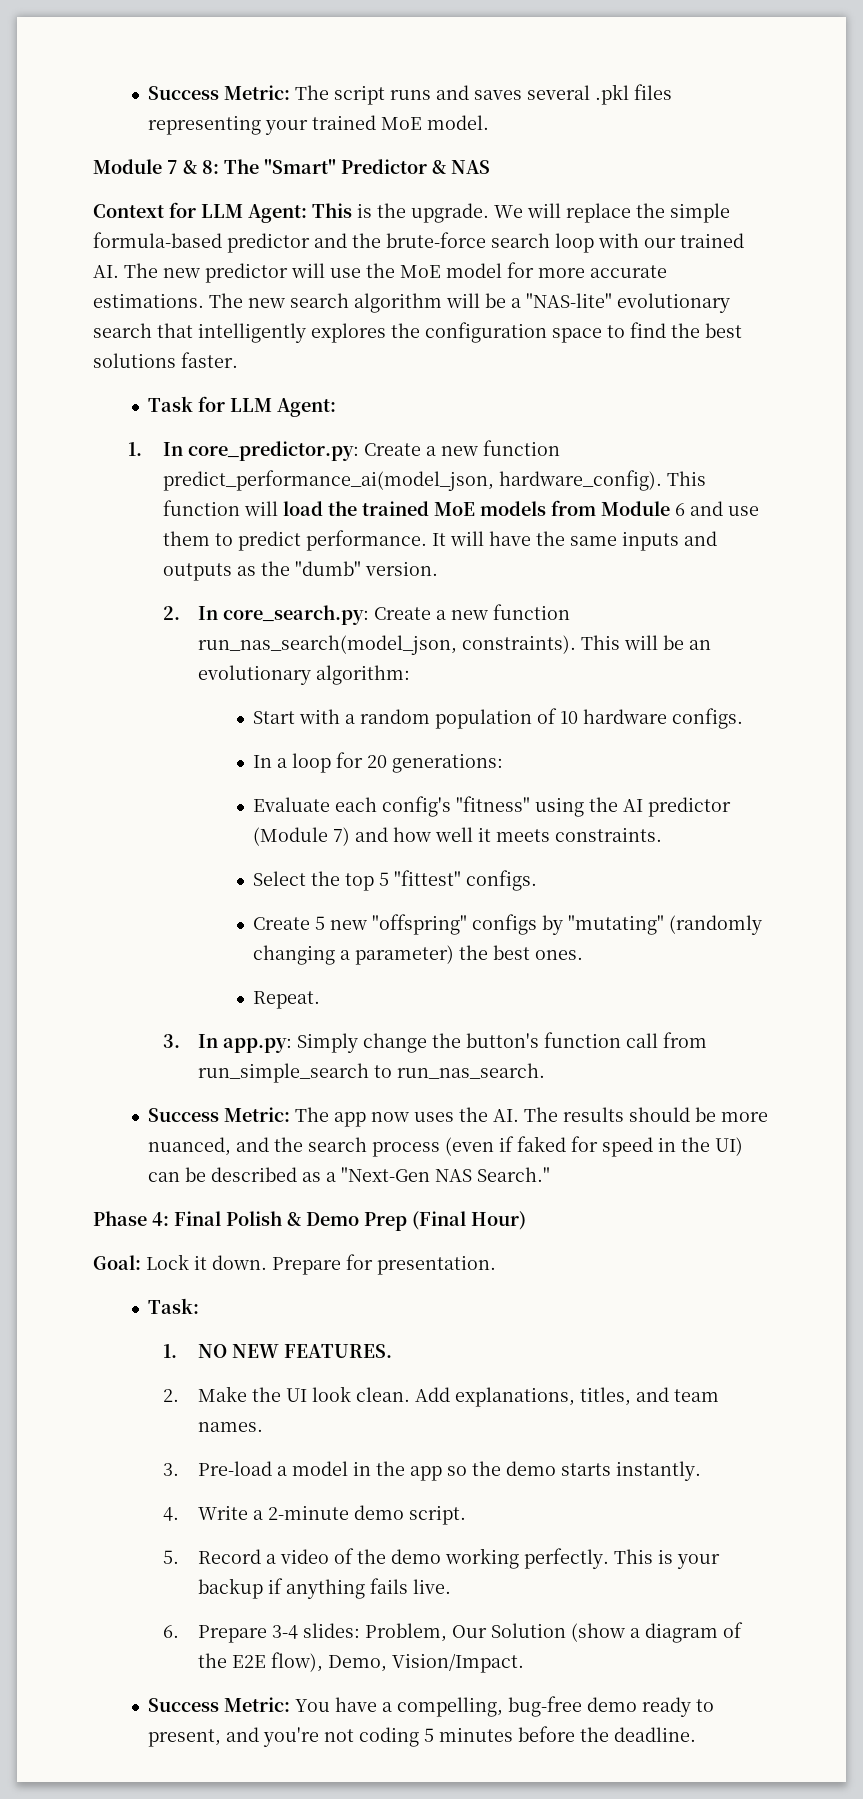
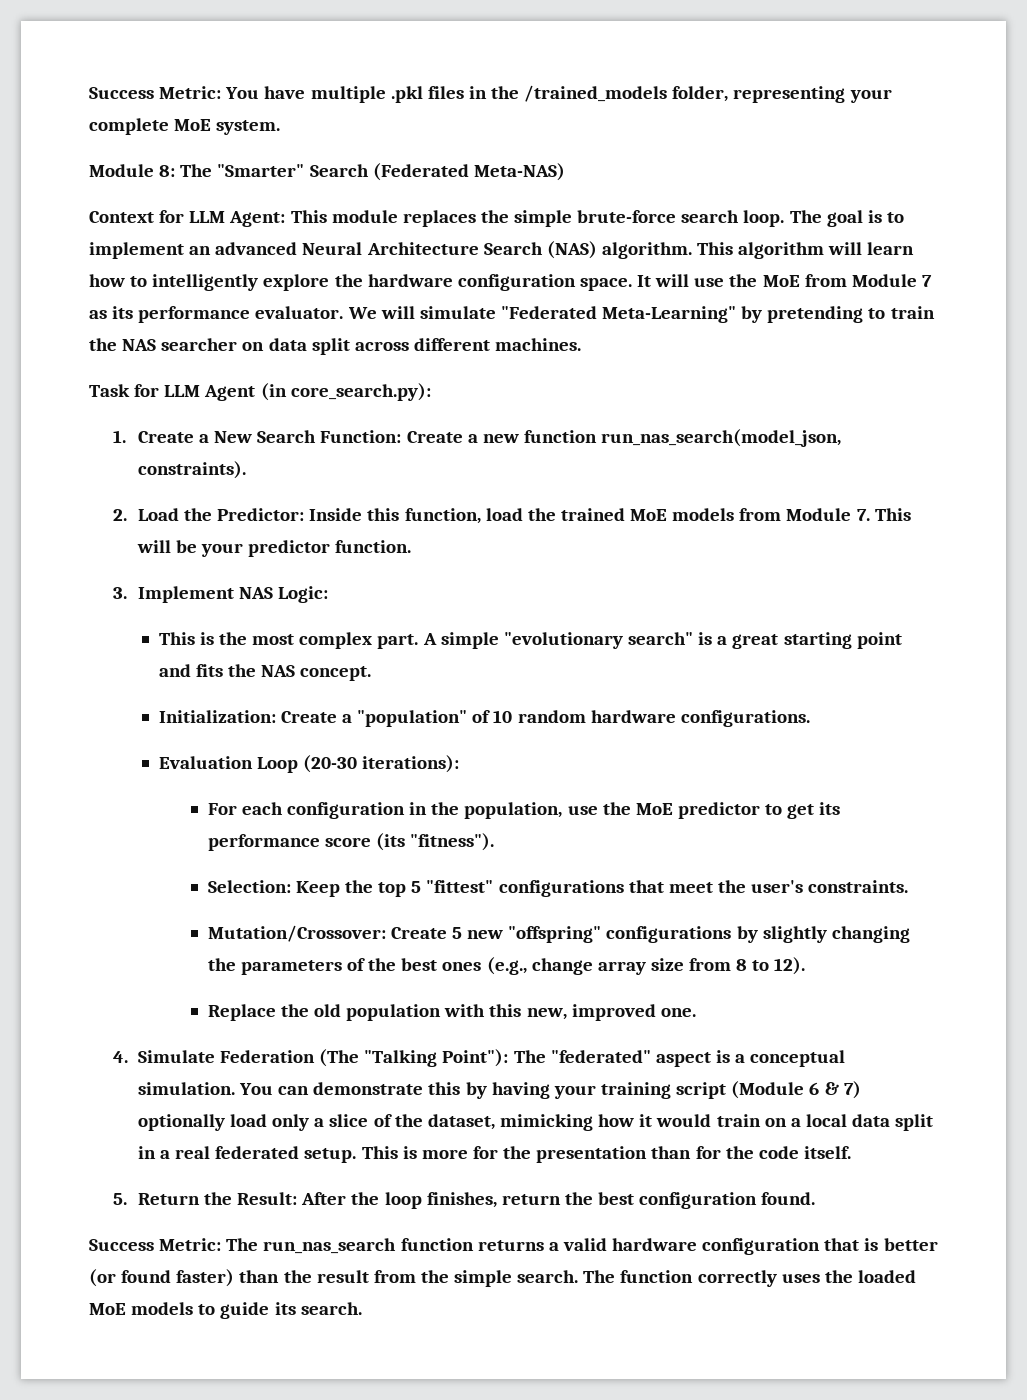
- Success Metric: The script runs and saves several .pkl files representing your trained MoE model.
- Module 7 & 8: The "Smart" Predictor & NAS
+ Success Metric: You have multiple .pkl files in the /trained_models folder, representing your complete MoE system.
+ Module 8: The "Smarter" Search (Federated Meta-NAS)
- Context for LLM Agent: This is the upgrade. We will replace the simple formula-based predictor and the brute-force search loop with our trained AI. The new predictor will use the MoE model for more accurate estimations. The new search algorithm will be a "NAS-lite" evolutionary search that intelligently explores the configuration space to find the best solutions faster.
- Task for LLM Agent:
- 1. In core_predictor.py: Create a new function predict_performance_ai(model_json, hardware_config). This function will load the trained MoE models from Module 6 and use them to predict performance. It will have the same inputs and outputs as the "dumb" version.
- 2. In core_search.py: Create a new function run_nas_search(model_json, constraints). This will be an evolutionary algorithm:
- Start with a random population of 10 hardware configs.
- In a loop for 20 generations:
- Evaluate each config's "fitness" using the AI predictor (Module 7) and how well it meets constraints.
- Select the top 5 "fittest" configs.
- Create 5 new "offspring" configs by "mutating" (randomly changing a parameter) the best ones.
- Repeat.
- 3. In app.py: Simply change the button's function call from run_simple_search to run_nas_search.
- Success Metric: The app now uses the AI. The results should be more nuanced, and the search process (even if faked for speed in the UI) can be described as a "Next-Gen NAS Search."
- Phase 4: Final Polish & Demo Prep (Final Hour)
- Goal: Lock it down. Prepare for presentation.
- Task:
- 1. NO NEW FEATURES.
- 2. Make the UI look clean. Add explanations, titles, and team names.
- 3. Pre-load a model in the app so the demo starts instantly.
- 4. Write a 2-minute demo script.
- 5. Record a video of the demo working perfectly. This is your backup if anything fails live.
- 6. Prepare 3-4 slides: Problem, Our Solution (show a diagram of the E2E flow), Demo, Vision/Impact.
- Success Metric: You have a compelling, bug-free demo ready to present, and you're not coding 5 minutes before the deadline.
+ Context for LLM Agent: This module replaces the simple brute-force search loop. The goal is to implement an advanced Neural Architecture Search (NAS) algorithm. This algorithm will learn how to intelligently explore the hardware configuration space. It will use the MoE from Module 7 as its performance evaluator. We will simulate "Federated Meta-Learning" by pretending to train the NAS searcher on data split across different machines.
+ Task for LLM Agent (in core_search.py):
+ 1. Create a New Search Function: Create a new function run_nas_search(model_json, constraints).
+ 2. Load the Predictor: Inside this function, load the trained MoE models from Module 7. This will be your predictor function.
+ 3. Implement NAS Logic:
+ This is the most complex part. A simple "evolutionary search" is a great starting point and fits the NAS concept.
+ Initialization: Create a "population" of 10 random hardware configurations.
+ Evaluation Loop (20-30 iterations):
+ For each configuration in the population, use the MoE predictor to get its performance score (its "fitness").
+ Selection: Keep the top 5 "fittest" configurations that meet the user's constraints.
+ Mutation/Crossover: Create 5 new "offspring" configurations by slightly changing the parameters of the best ones (e.g., change array size from 8 to 12).
+ Replace the old population with this new, improved one.
+ 4. Simulate Federation (The "Talking Point"): The "federated" aspect is a conceptual simulation. You can demonstrate this by having your training script (Module 6 & 7) optionally load only a slice of the dataset, mimicking how it would train on a local data split in a real federated setup. This is more for the presentation than for the code itself.
+ 5. Return the Result: After the loop finishes, return the best configuration found.
+ Success Metric: The run_nas_search function returns a valid hardware configuration that is better (or found faster) than the result from the simple search. The function correctly uses the loaded MoE models to guide its search.

